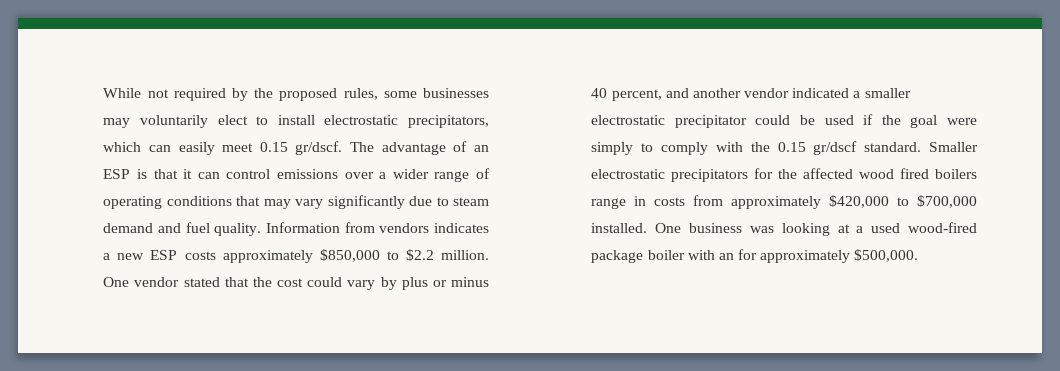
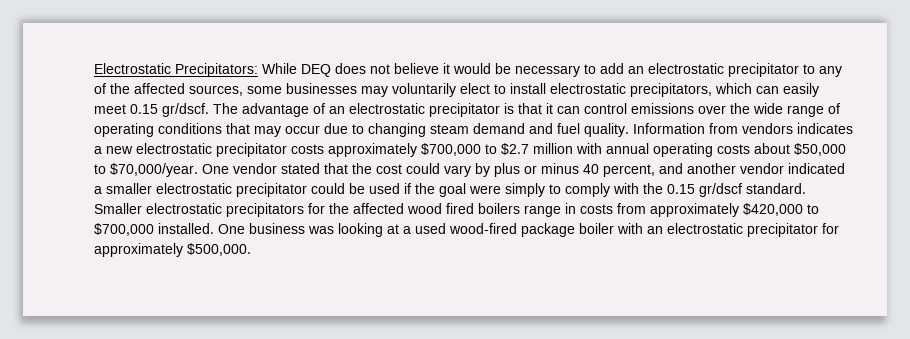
- While not required by the proposed rules, some businesses may voluntarily elect to install electrostatic precipitators, which can easily meet 0.15 gr/dscf.
+ Electrostatic Precipitators: While DEQ does not believe it would be necessary to add an electrostatic precipitator to any of the affected sources, some businesses may voluntarily elect to install electrostatic precipitators, which can easily meet 0.15 gr/dscf.
- The advantage of an ESP is that it can control emissions over a wider range of operating conditions that may vary significantly due to steam demand and fuel quality.
+ The advantage of an electrostatic precipitator is that it can control emissions over the wide range of operating conditions that may occur due to changing steam demand and fuel quality.
- Information from vendors indicates a new ESP costs approximately $850,000 to $2.2 million.
+ Information from vendors indicates a new electrostatic precipitator costs approximately $700,000 to $2.7 million with annual operating costs about $50,000 to $70,000/year.
- One business was looking at a used wood-fired package boiler with an for approximately $500,000.
+ One business was looking at a used wood-fired package boiler with an electrostatic precipitator for approximately $500,000.

